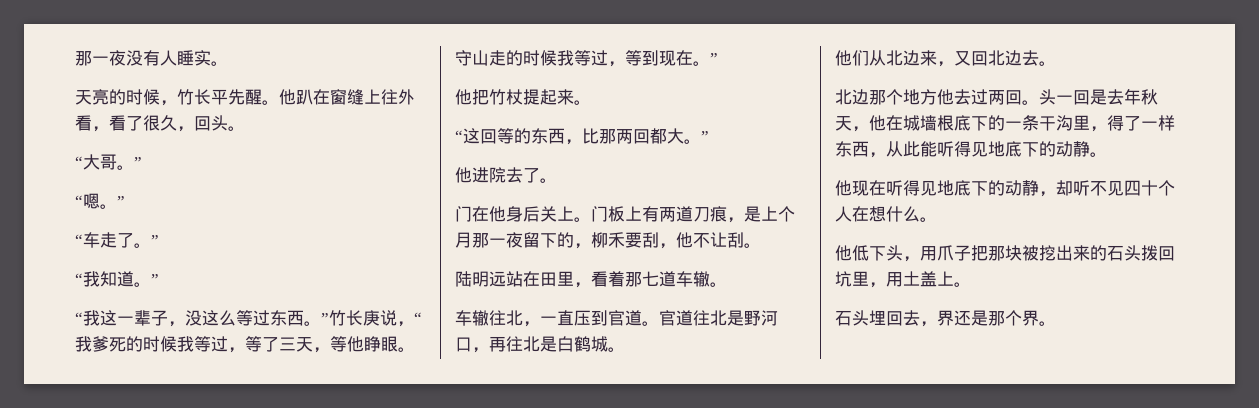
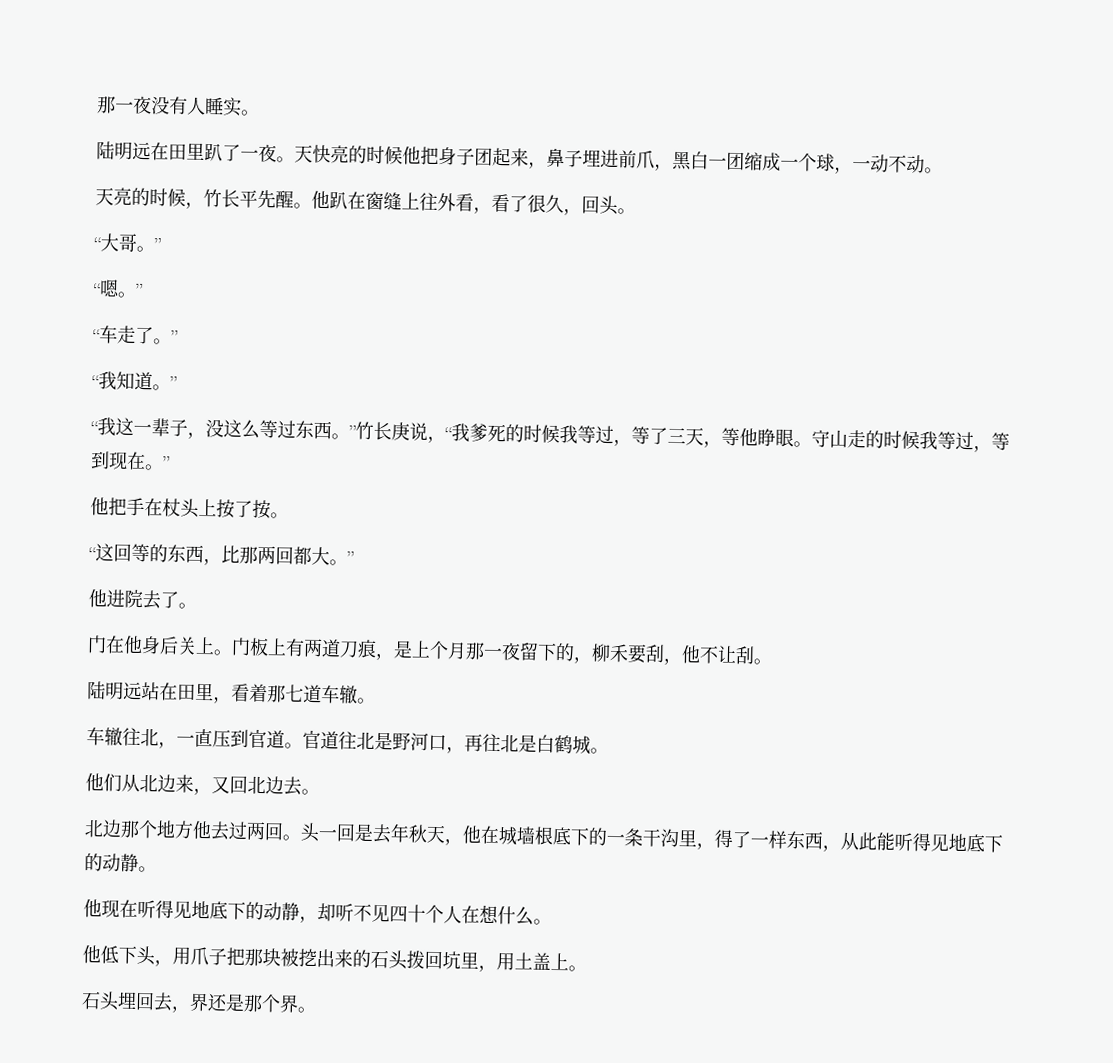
+ 陆明远在田里趴了一夜。天快亮的时候他把身子团起来，鼻子埋进前爪，黑白一团缩成一个球，一动不动。
- 他把竹杖提起来。
+ 他把手在杖头上按了按。

